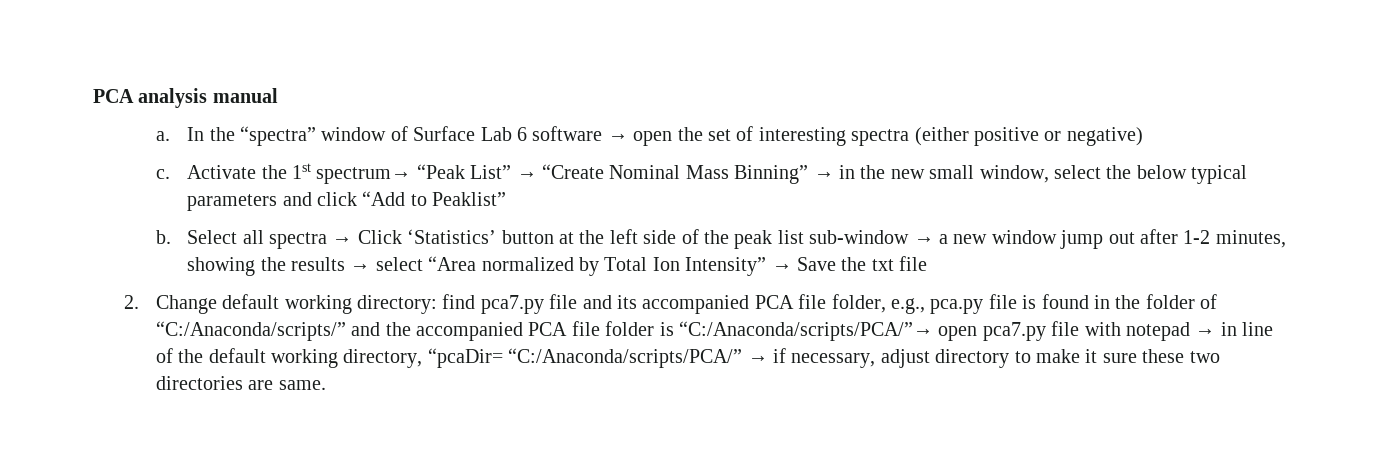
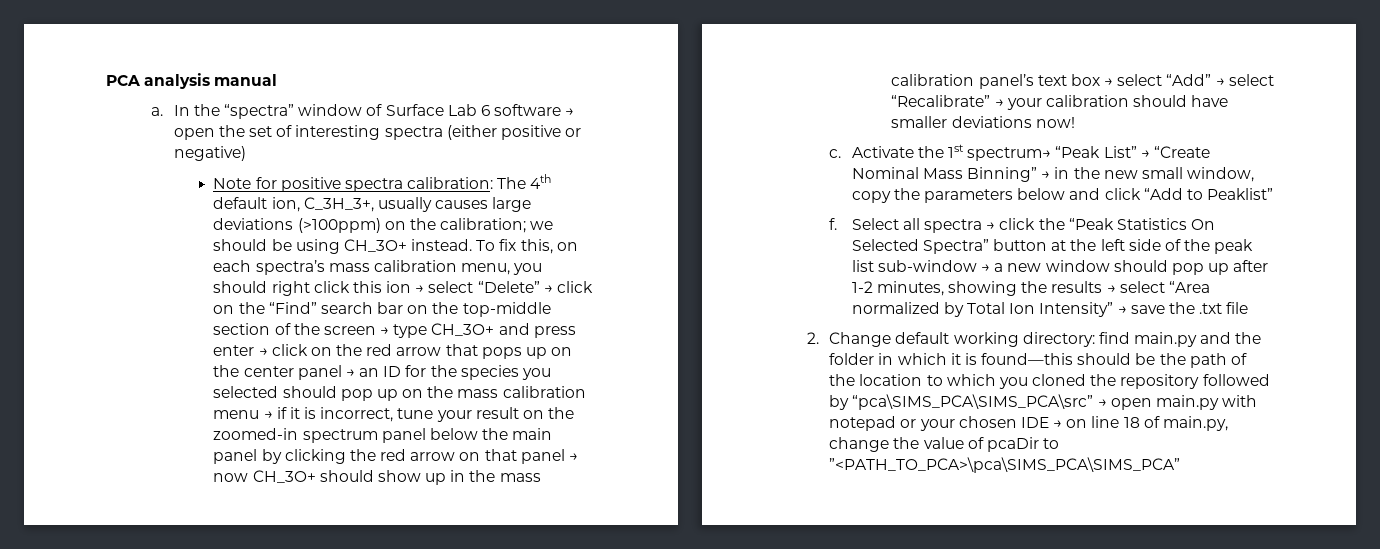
+ Note for positive spectra calibration: The 4th default ion, C_3H_3+, usually causes large deviations (>100ppm) on the calibration; we should be using CH_3O+ instead. To fix this, on each spectra’s mass calibration menu, you should right click this ion → select “Delete” → click on the “Find” search bar on the top-middle section of the screen → type CH_3O+ and press enter → click on the red arrow that pops up on the center panel → an ID for the species you selected should pop up on the mass calibration menu → if it is incorrect, tune your result on the zoomed-in spectrum panel below the main panel by clicking the red arrow on that panel → now CH_3O+ should show up in the mass calibration panel’s text box → select “Add” → select “Recalibrate” → your calibration should have smaller deviations now!
- Activate the 1st spectrum→ “Peak List” → “Create Nominal Mass Binning” → in the new small window, select the below typical parameters and click “Add to Peaklist”
+ Activate the 1st spectrum→ “Peak List” → “Create Nominal Mass Binning” → in the new small window, copy the parameters below and click “Add to Peaklist”
- b.
+ f.
- Select all spectra → Click ‘Statistics’ button at the left side of the peak list sub-window → a new window jump out after 1-2 minutes, showing the results → select “Area normalized by Total Ion Intensity” → Save the txt file
+ Select all spectra → click the “Peak Statistics On Selected Spectra” button at the left side of the peak list sub-window → a new window should pop up after 1-2 minutes, showing the results → select “Area normalized by Total Ion Intensity” → save the .txt file
- 2. Change default working directory: find pca7.py file and its accompanied PCA file folder, e.g., pca.py file is found in the folder of “C:/Anaconda/scripts/” and the accompanied PCA file folder is “C:/Anaconda/scripts/PCA/”→ open pca7.py file with notepad → in line of the default working directory, “pcaDir= “C:/Anaconda/scripts/PCA/” → if necessary, adjust directory to make it sure these two directories are same.
+ 2. Change default working directory: find main.py and the folder in which it is found—this should be the path of the location to which you cloned the repository followed by “pca\SIMS_PCA\SIMS_PCA\src” → open main.py with notepad or your chosen IDE → on line 18 of main.py, change the value of pcaDir to ”<PATH_TO_PCA>\pca\SIMS_PCA\SIMS_PCA”

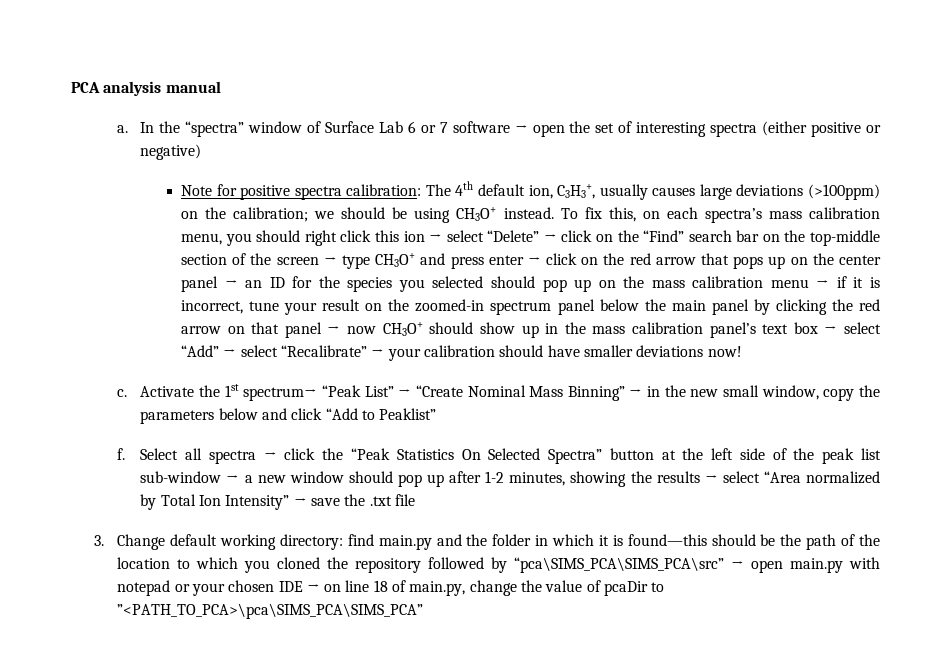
- In the “spectra” window of Surface Lab 6 software → open the set of interesting spectra (either positive or negative)
+ In the “spectra” window of Surface Lab 6 or 7 software → open the set of interesting spectra (either positive or negative)
- Note for positive spectra calibration: The 4th default ion, C_3H_3+, usually causes large deviations (>100ppm) on the calibration; we should be using CH_3O+ instead.
+ Note for positive spectra calibration: The 4th default ion, C3H3+, usually causes large deviations (>100ppm) on the calibration; we should be using CH3O+ instead.
- To fix this, on each spectra’s mass calibration menu, you should right click this ion → select “Delete” → click on the “Find” search bar on the top-middle section of the screen → type CH_3O+ and press enter → click on the red arrow that pops up on the center panel → an ID for the species you selected should pop up on the mass calibration menu → if it is incorrect, tune your result on the zoomed-in spectrum panel below the main panel by clicking the red arrow on that panel → now CH_3O+ should show up in the mass calibration panel’s text box → select “Add” → select “Recalibrate” → your calibration should have smaller deviations now!
+ To fix this, on each spectra’s mass calibration menu, you should right click this ion → select “Delete” → click on the “Find” search bar on the top-middle section of the screen → type CH3O+ and press enter → click on the red arrow that pops up on the center panel → an ID for the species you selected should pop up on the mass calibration menu → if it is incorrect, tune your result on the zoomed-in spectrum panel below the main panel by clicking the red arrow on that panel → now CH3O+ should show up in the mass calibration panel’s text box → select “Add” → select “Recalibrate” → your calibration should have smaller deviations now!
- 2. Change default working directory: find main.py and the folder in which it is found—this should be the path of the location to which you cloned the repository followed by “pca\SIMS_PCA\SIMS_PCA\src” → open main.py with notepad or your chosen IDE → on line 18 of main.py, change the value of pcaDir to ”<PATH_TO_PCA>\pca\SIMS_PCA\SIMS_PCA”
+ 3. Change default working directory: find main.py and the folder in which it is found—this should be the path of the location to which you cloned the repository followed by “pca\SIMS_PCA\SIMS_PCA\src” → open main.py with notepad or your chosen IDE → on line 18 of main.py, change the value of pcaDir to ”<PATH_TO_PCA>\pca\SIMS_PCA\SIMS_PCA”

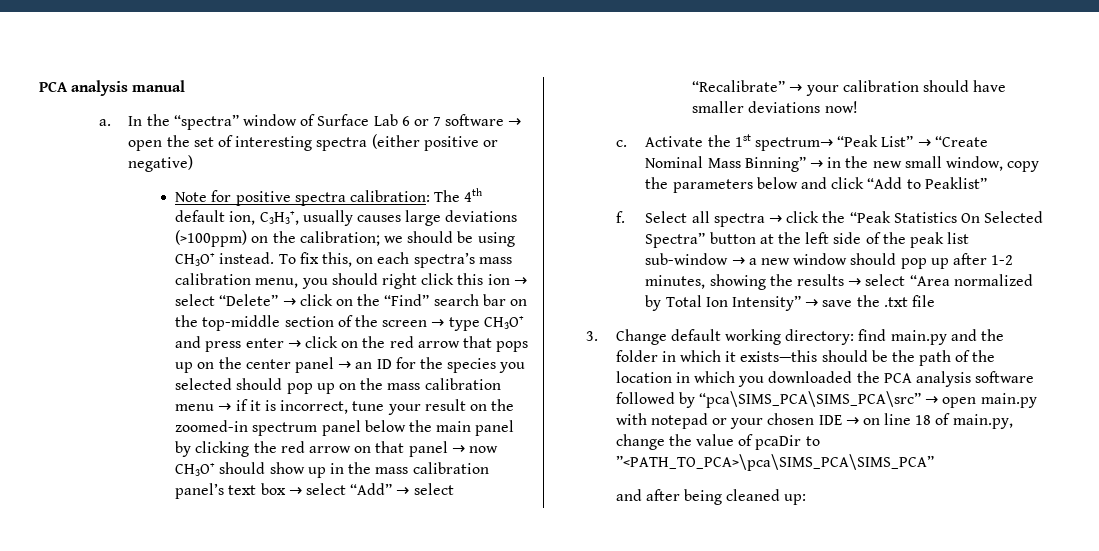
- 3. Change default working directory: find main.py and the folder in which it is found—this should be the path of the location to which you cloned the repository followed by “pca\SIMS_PCA\SIMS_PCA\src” → open main.py with notepad or your chosen IDE → on line 18 of main.py, change the value of pcaDir to ”<PATH_TO_PCA>\pca\SIMS_PCA\SIMS_PCA”
+ 3. Change default working directory: find main.py and the folder in which it exists—this should be the path of the location in which you downloaded the PCA analysis software followed by “pca\SIMS_PCA\SIMS_PCA\src” → open main.py with notepad or your chosen IDE → on line 18 of main.py, change the value of pcaDir to ”<PATH_TO_PCA>\pca\SIMS_PCA\SIMS_PCA”
+ and after being cleaned up:

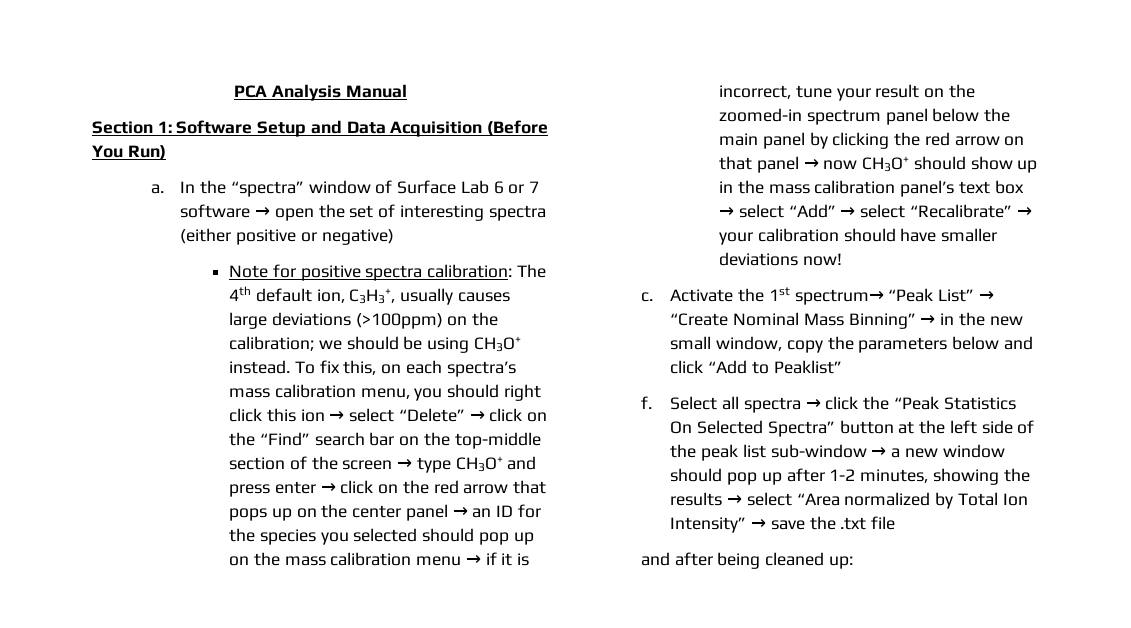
- PCA analysis manual
+ PCA Analysis Manual
+ Section 1: Software Setup and Data Acquisition (Before You Run)
- 3. Change default working directory: find main.py and the folder in which it exists—this should be the path of the location in which you downloaded the PCA analysis software followed by “pca\SIMS_PCA\SIMS_PCA\src” → open main.py with notepad or your chosen IDE → on line 18 of main.py, change the value of pcaDir to ”<PATH_TO_PCA>\pca\SIMS_PCA\SIMS_PCA”

